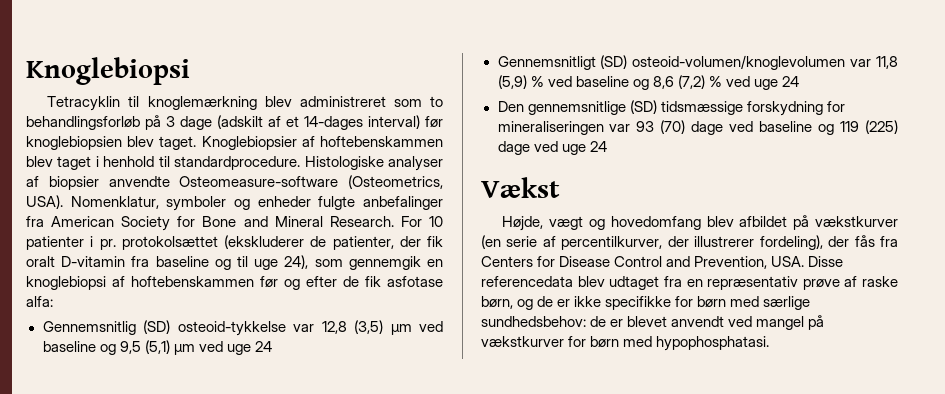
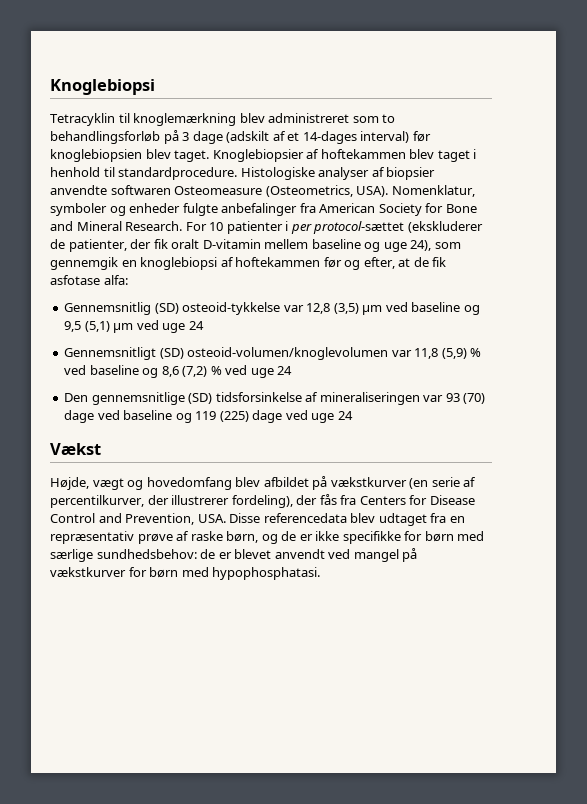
- Knoglebiopsier af hoftebenskammen blev taget i henhold til standardprocedure.
+ Knoglebiopsier af hoftekammen blev taget i henhold til standardprocedure.
- Histologiske analyser af biopsier anvendte Osteomeasure-software (Osteometrics, USA).
+ Histologiske analyser af biopsier anvendte softwaren Osteomeasure (Osteometrics, USA).
- For 10 patienter i pr. protokolsættet (ekskluderer de patienter, der fik oralt D-vitamin fra baseline og til uge 24), som gennemgik en knoglebiopsi af hoftebenskammen før og efter de fik asfotase alfa:
+ For 10 patienter i per protocol-sættet (ekskluderer de patienter, der fik oralt D-vitamin mellem baseline og uge 24), som gennemgik en knoglebiopsi af hoftekammen før og efter, at de fik asfotase alfa:
- Den gennemsnitlige (SD) tidsmæssige forskydning for mineraliseringen var 93 (70) dage ved baseline og 119 (225) dage ved uge 24
+ Den gennemsnitlige (SD) tidsforsinkelse af mineraliseringen var 93 (70) dage ved baseline og 119 (225) dage ved uge 24

